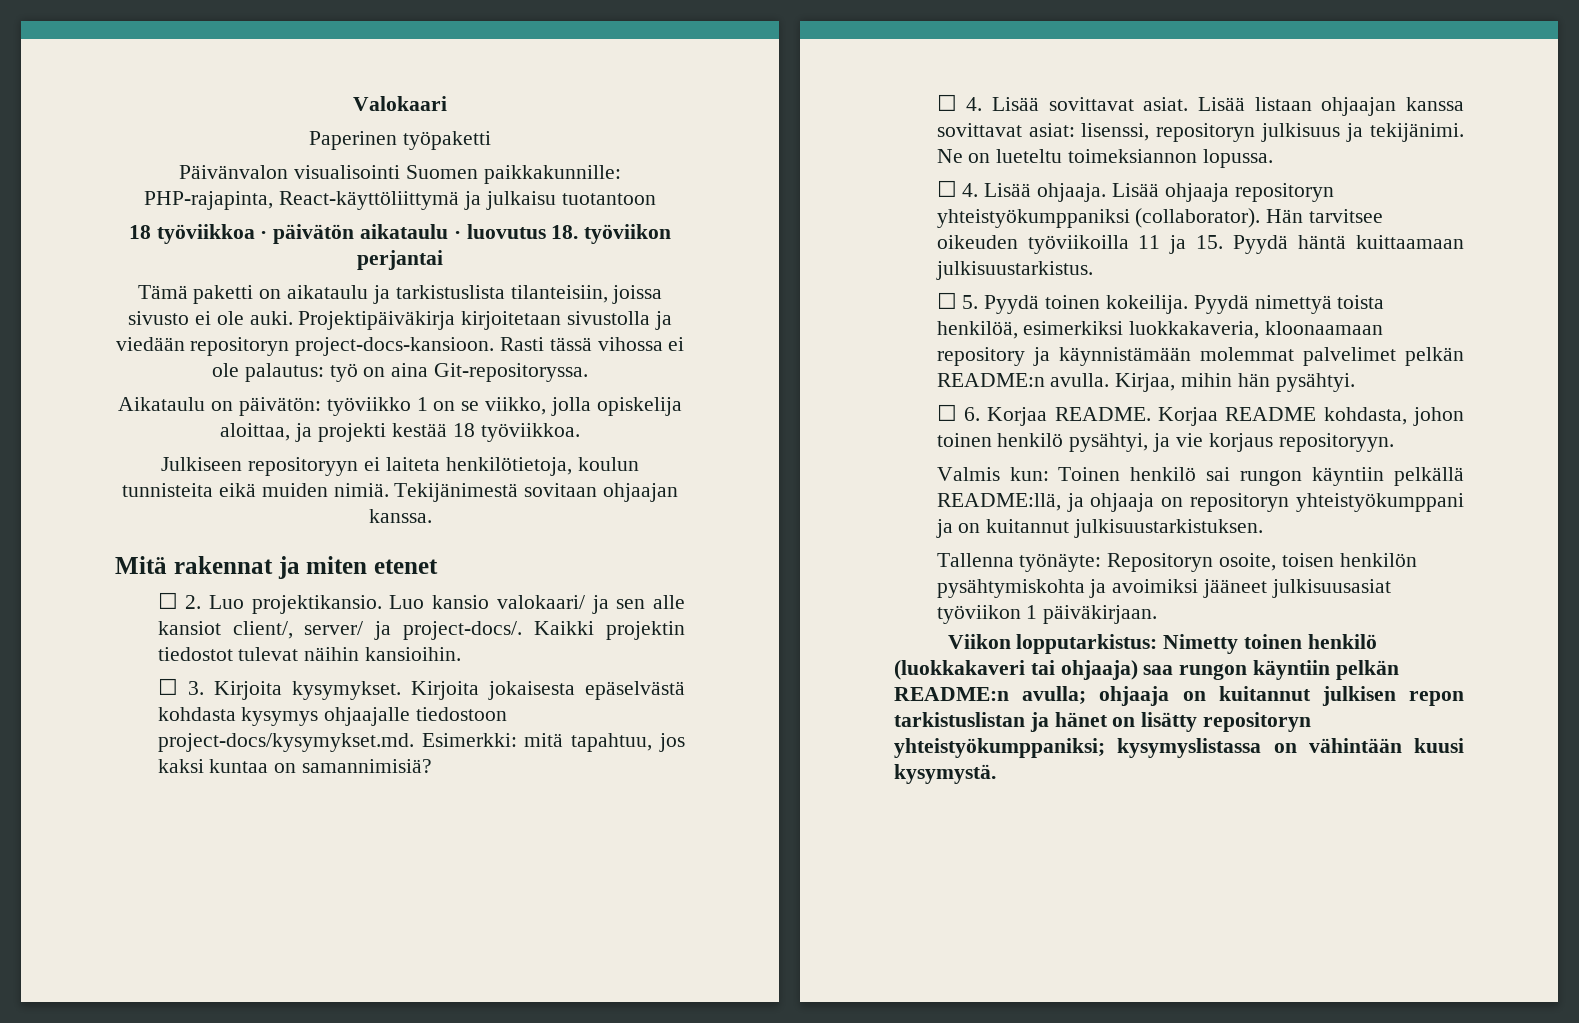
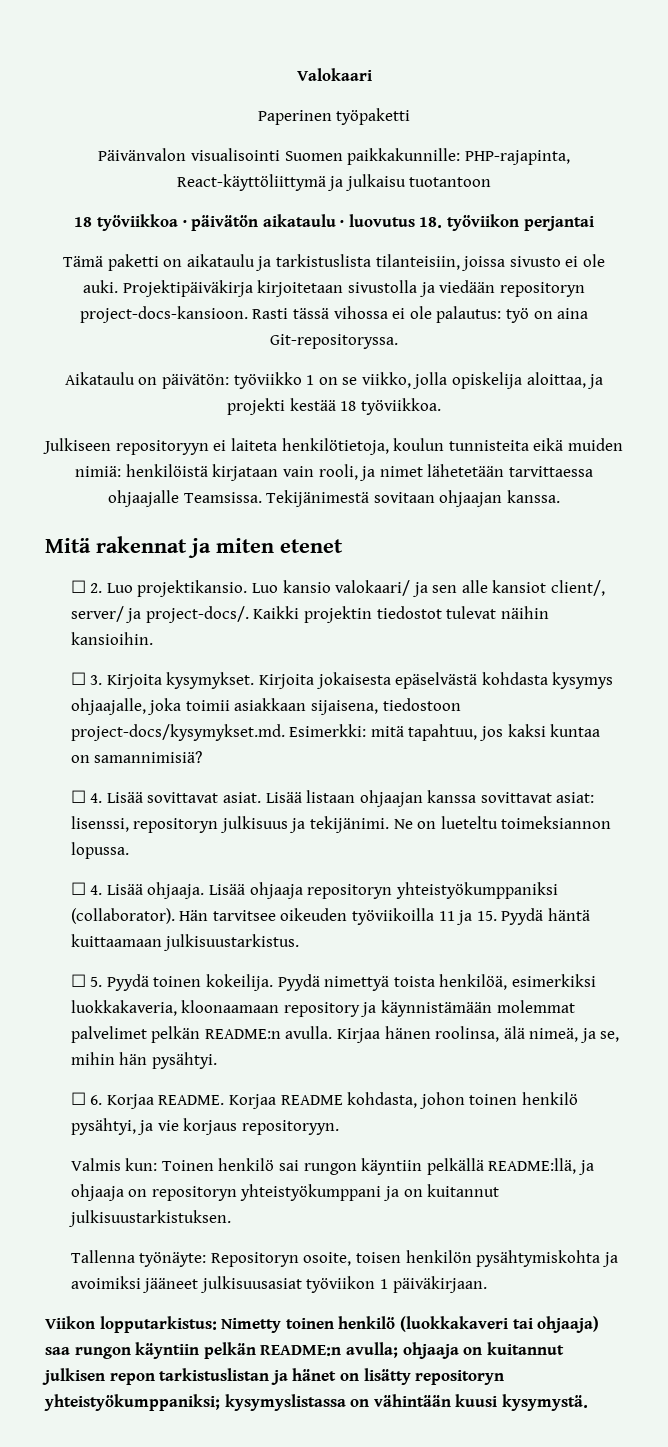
- Julkiseen repositoryyn ei laiteta henkilötietoja, koulun tunnisteita eikä muiden nimiä.
+ Julkiseen repositoryyn ei laiteta henkilötietoja, koulun tunnisteita eikä muiden nimiä: henkilöistä kirjataan vain rooli, ja nimet lähetetään tarvittaessa ohjaajalle Teamsissa.
- Kirjoita jokaisesta epäselvästä kohdasta kysymys ohjaajalle tiedostoon project-docs/kysymykset.md. Esimerkki: mitä tapahtuu, jos kaksi kuntaa on samannimisiä?
+ Kirjoita jokaisesta epäselvästä kohdasta kysymys ohjaajalle, joka toimii asiakkaan sijaisena, tiedostoon project-docs/kysymykset.md. Esimerkki: mitä tapahtuu, jos kaksi kuntaa on samannimisiä?
- Kirjaa, mihin hän pysähtyi.
+ Kirjaa hänen roolinsa, älä nimeä, ja se, mihin hän pysähtyi.

